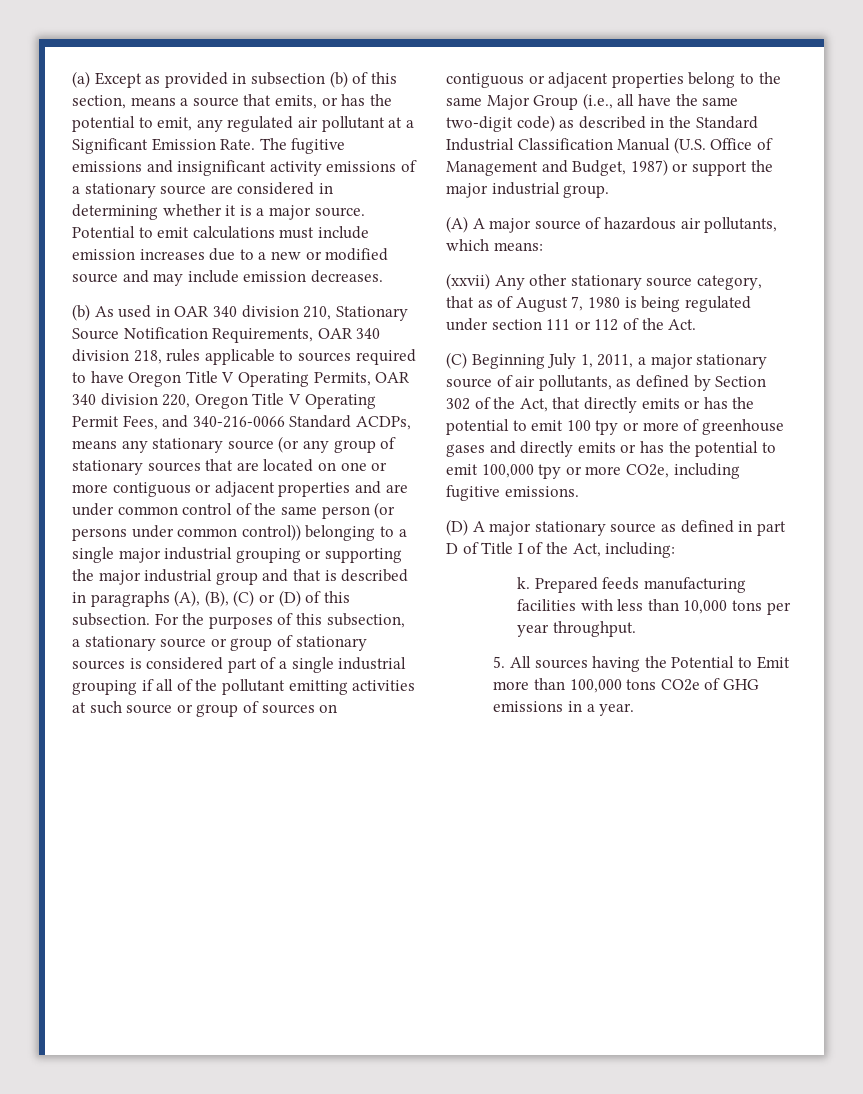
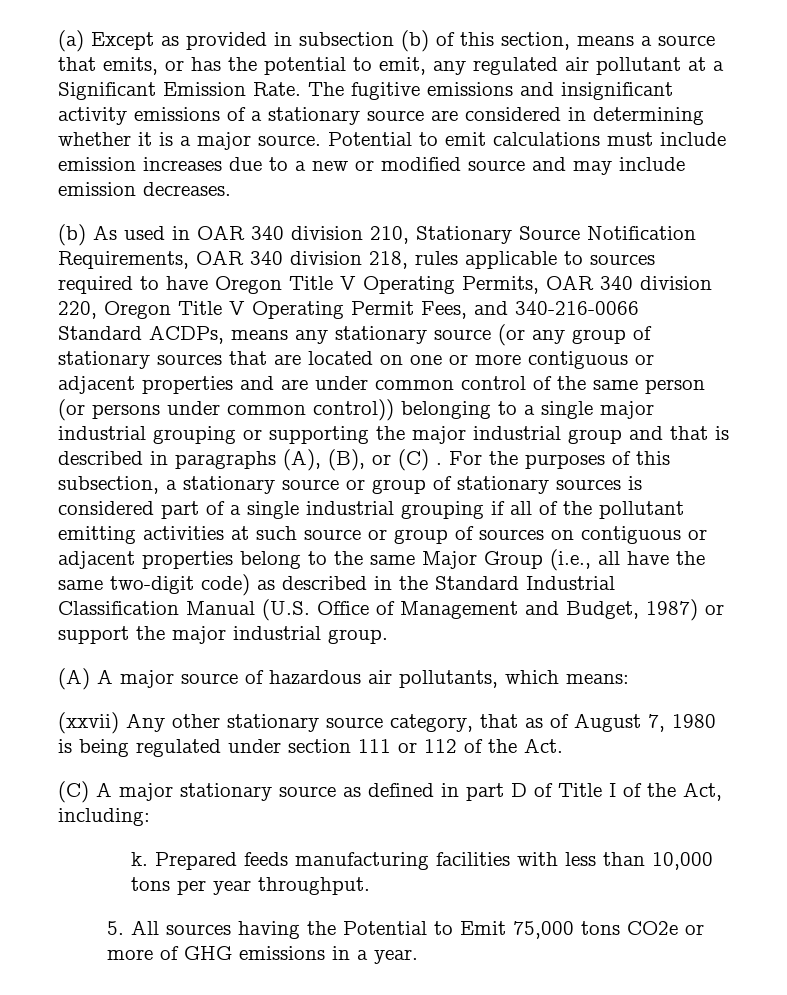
- (b) As used in OAR 340 division 210, Stationary Source Notification Requirements, OAR 340 division 218, rules applicable to sources required to have Oregon Title V Operating Permits, OAR 340 division 220, Oregon Title V Operating Permit Fees, and 340-216-0066 Standard ACDPs, means any stationary source (or any group of stationary sources that are located on one or more contiguous or adjacent properties and are under common control of the same person (or persons under common control)) belonging to a single major industrial grouping or supporting the major industrial group and that is described in paragraphs (A), (B), (C) or (D) of this subsection.
+ (b) As used in OAR 340 division 210, Stationary Source Notification Requirements, OAR 340 division 218, rules applicable to sources required to have Oregon Title V Operating Permits, OAR 340 division 220, Oregon Title V Operating Permit Fees, and 340-216-0066 Standard ACDPs, means any stationary source (or any group of stationary sources that are located on one or more contiguous or adjacent properties and are under common control of the same person (or persons under common control)) belonging to a single major industrial grouping or supporting the major industrial group and that is described in paragraphs (A), (B), or (C) .
- (C) Beginning July 1, 2011, a major stationary source of air pollutants, as defined by Section 302 of the Act, that directly emits or has the potential to emit 100 tpy or more of greenhouse gases and directly emits or has the potential to emit 100,000 tpy or more CO2e, including fugitive emissions.
- (D) A major stationary source as defined in part D of Title I of the Act, including:
+ (C) A major stationary source as defined in part D of Title I of the Act, including:
- 5. All sources having the Potential to Emit more than 100,000 tons CO2e of GHG emissions in a year.
+ 5. All sources having the Potential to Emit 75,000 tons CO2e or more of GHG emissions in a year.

